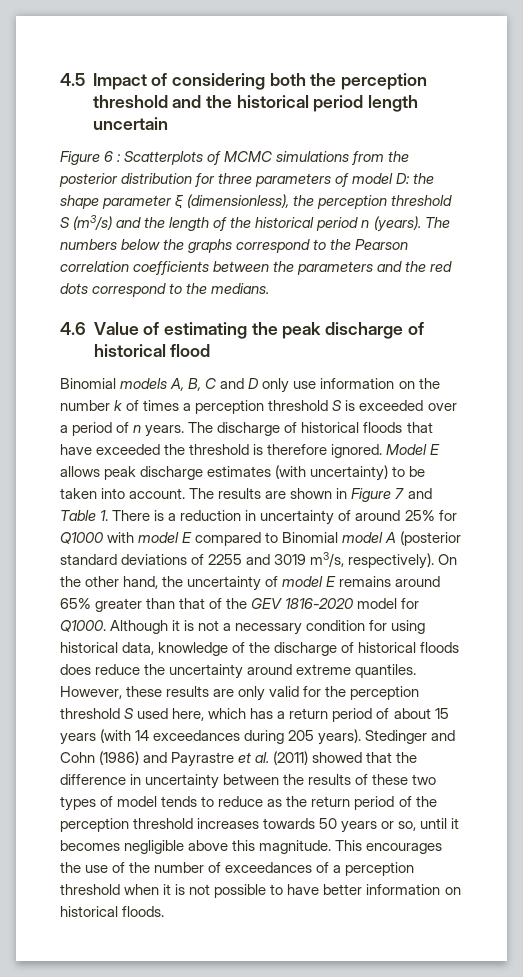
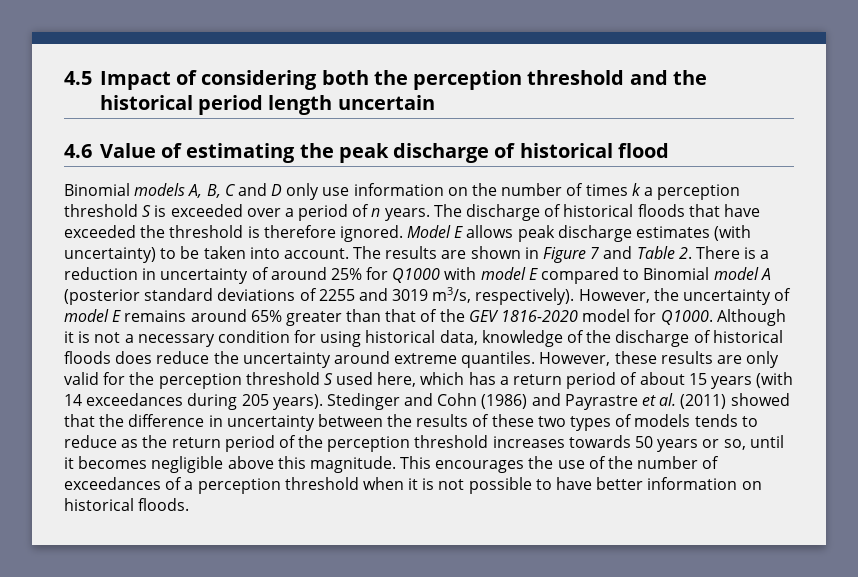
- Figure 6 : Scatterplots of MCMC simulations from the posterior distribution for three parameters of model D: the shape parameter ξ (dimensionless), the perception threshold S (m3/s) and the length of the historical period n (years). The numbers below the graphs correspond to the Pearson correlation coefficients between the parameters and the red dots correspond to the medians.
- Binomial models A, B, C and D only use information on the number k of times a perception threshold S is exceeded over a period of n years.
+ Binomial models A, B, C and D only use information on the number of times k a perception threshold S is exceeded over a period of n years.
- The results are shown in Figure 7 and Table 1. There is a reduction in uncertainty of around 25% for Q1000 with model E compared to Binomial model A (posterior standard deviations of 2255 and 3019 m3/s, respectively).
+ The results are shown in Figure 7 and Table 2. There is a reduction in uncertainty of around 25% for Q1000 with model E compared to Binomial model A (posterior standard deviations of 2255 and 3019 m3/s, respectively).
- On the other hand, the uncertainty of model E remains around 65% greater than that of the GEV 1816-2020 model for Q1000.
+ However, the uncertainty of model E remains around 65% greater than that of the GEV 1816-2020 model for Q1000.
- Stedinger and Cohn (1986) and Payrastre et al. (2011) showed that the difference in uncertainty between the results of these two types of model tends to reduce as the return period of the perception threshold increases towards 50 years or so, until it becomes negligible above this magnitude.
+ Stedinger and Cohn (1986) and Payrastre et al. (2011) showed that the difference in uncertainty between the results of these two types of models tends to reduce as the return period of the perception threshold increases towards 50 years or so, until it becomes negligible above this magnitude.

